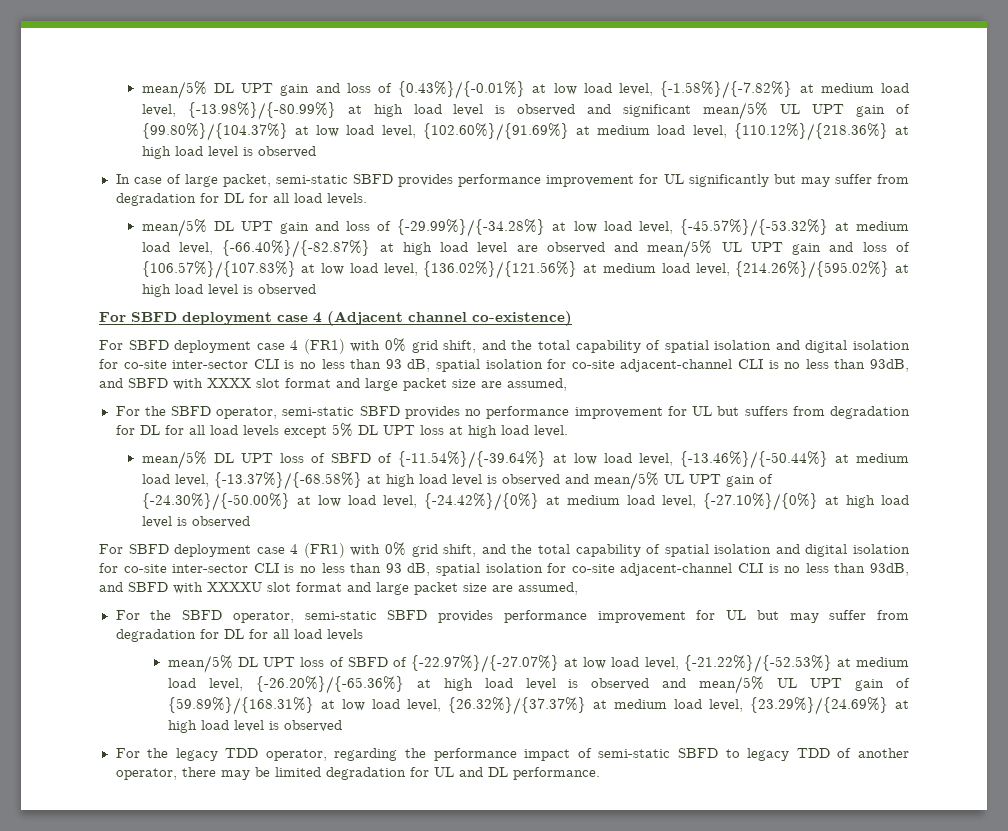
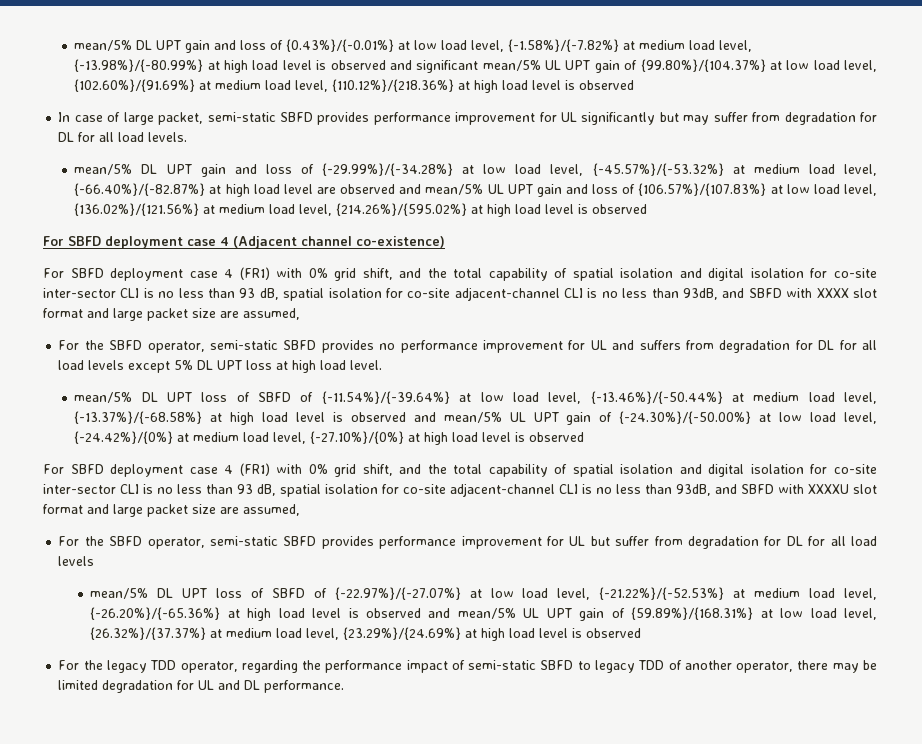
- For the SBFD operator, semi-static SBFD provides no performance improvement for UL but suffers from degradation for DL for all load levels except 5% DL UPT loss at high load level.
+ For the SBFD operator, semi-static SBFD provides no performance improvement for UL and suffers from degradation for DL for all load levels except 5% DL UPT loss at high load level.
- For the SBFD operator, semi-static SBFD provides performance improvement for UL but may suffer from degradation for DL for all load levels
+ For the SBFD operator, semi-static SBFD provides performance improvement for UL but suffer from degradation for DL for all load levels

